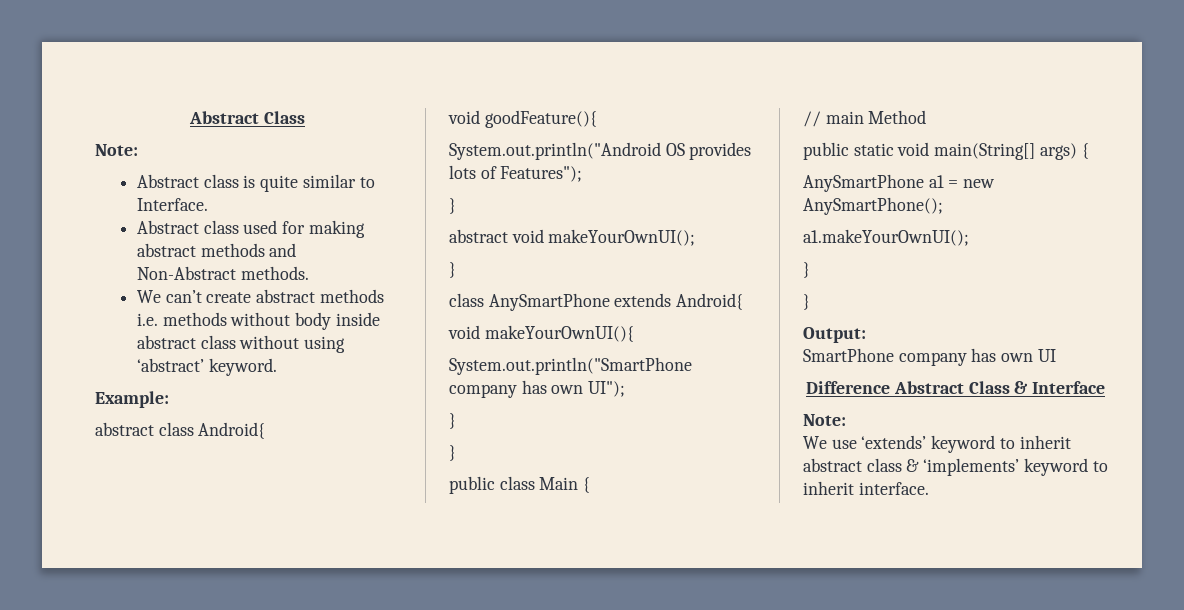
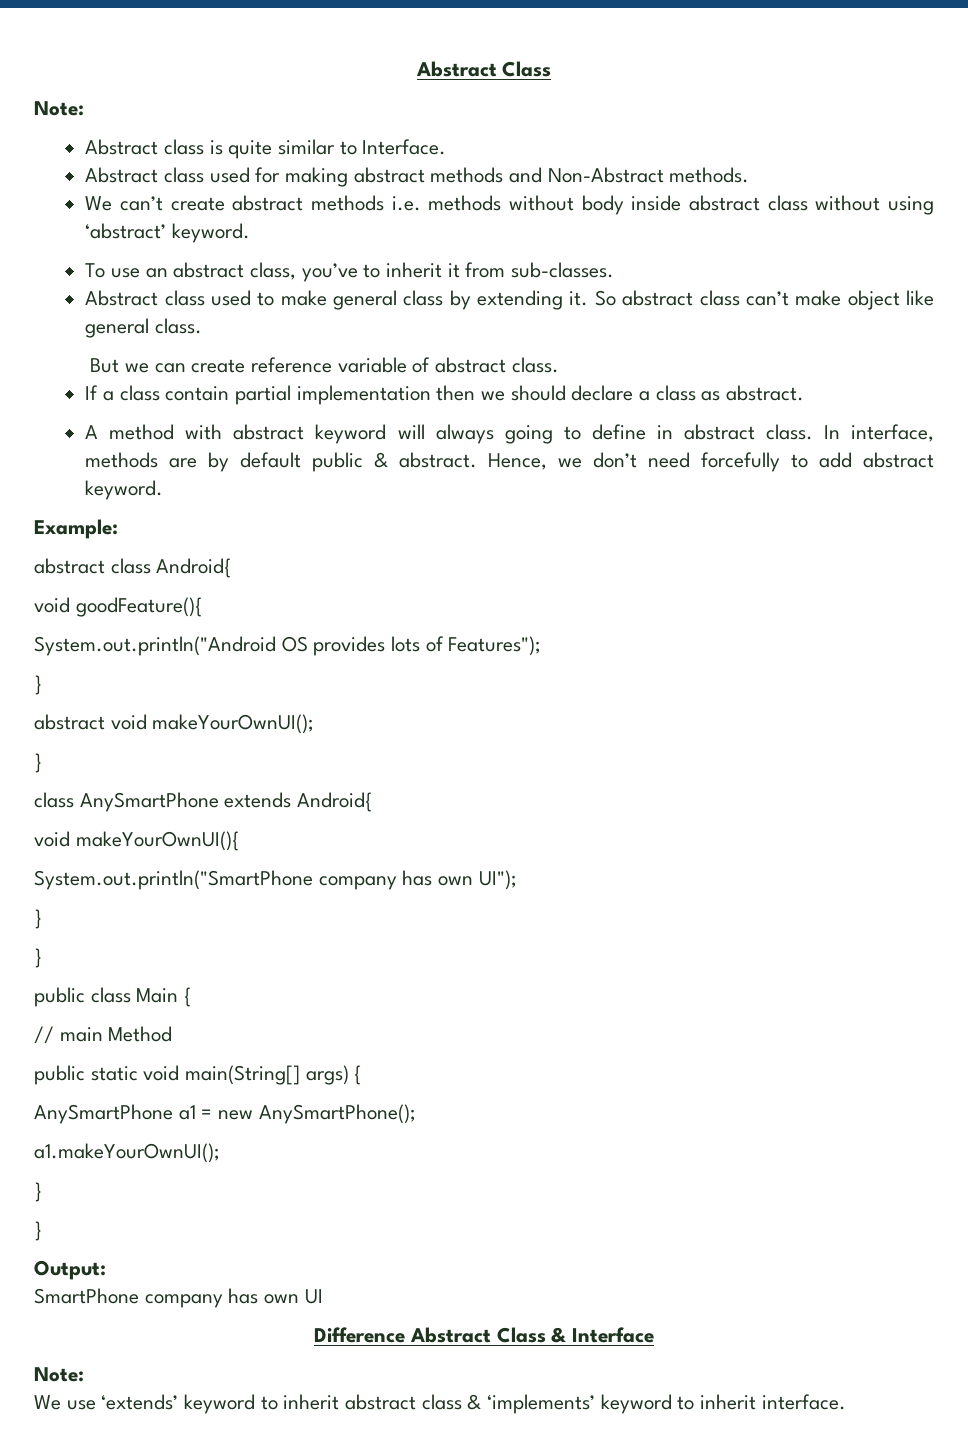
+ To use an abstract class, you’ve to inherit it from sub-classes.
+ Abstract class used to make general class by extending it. So abstract class can’t make object like general class.
+ But we can create reference variable of abstract class.
+ If a class contain partial implementation then we should declare a class as abstract.
+ A method with abstract keyword will always going to define in abstract class. In interface, methods are by default public & abstract. Hence, we don’t need forcefully to add abstract keyword.

